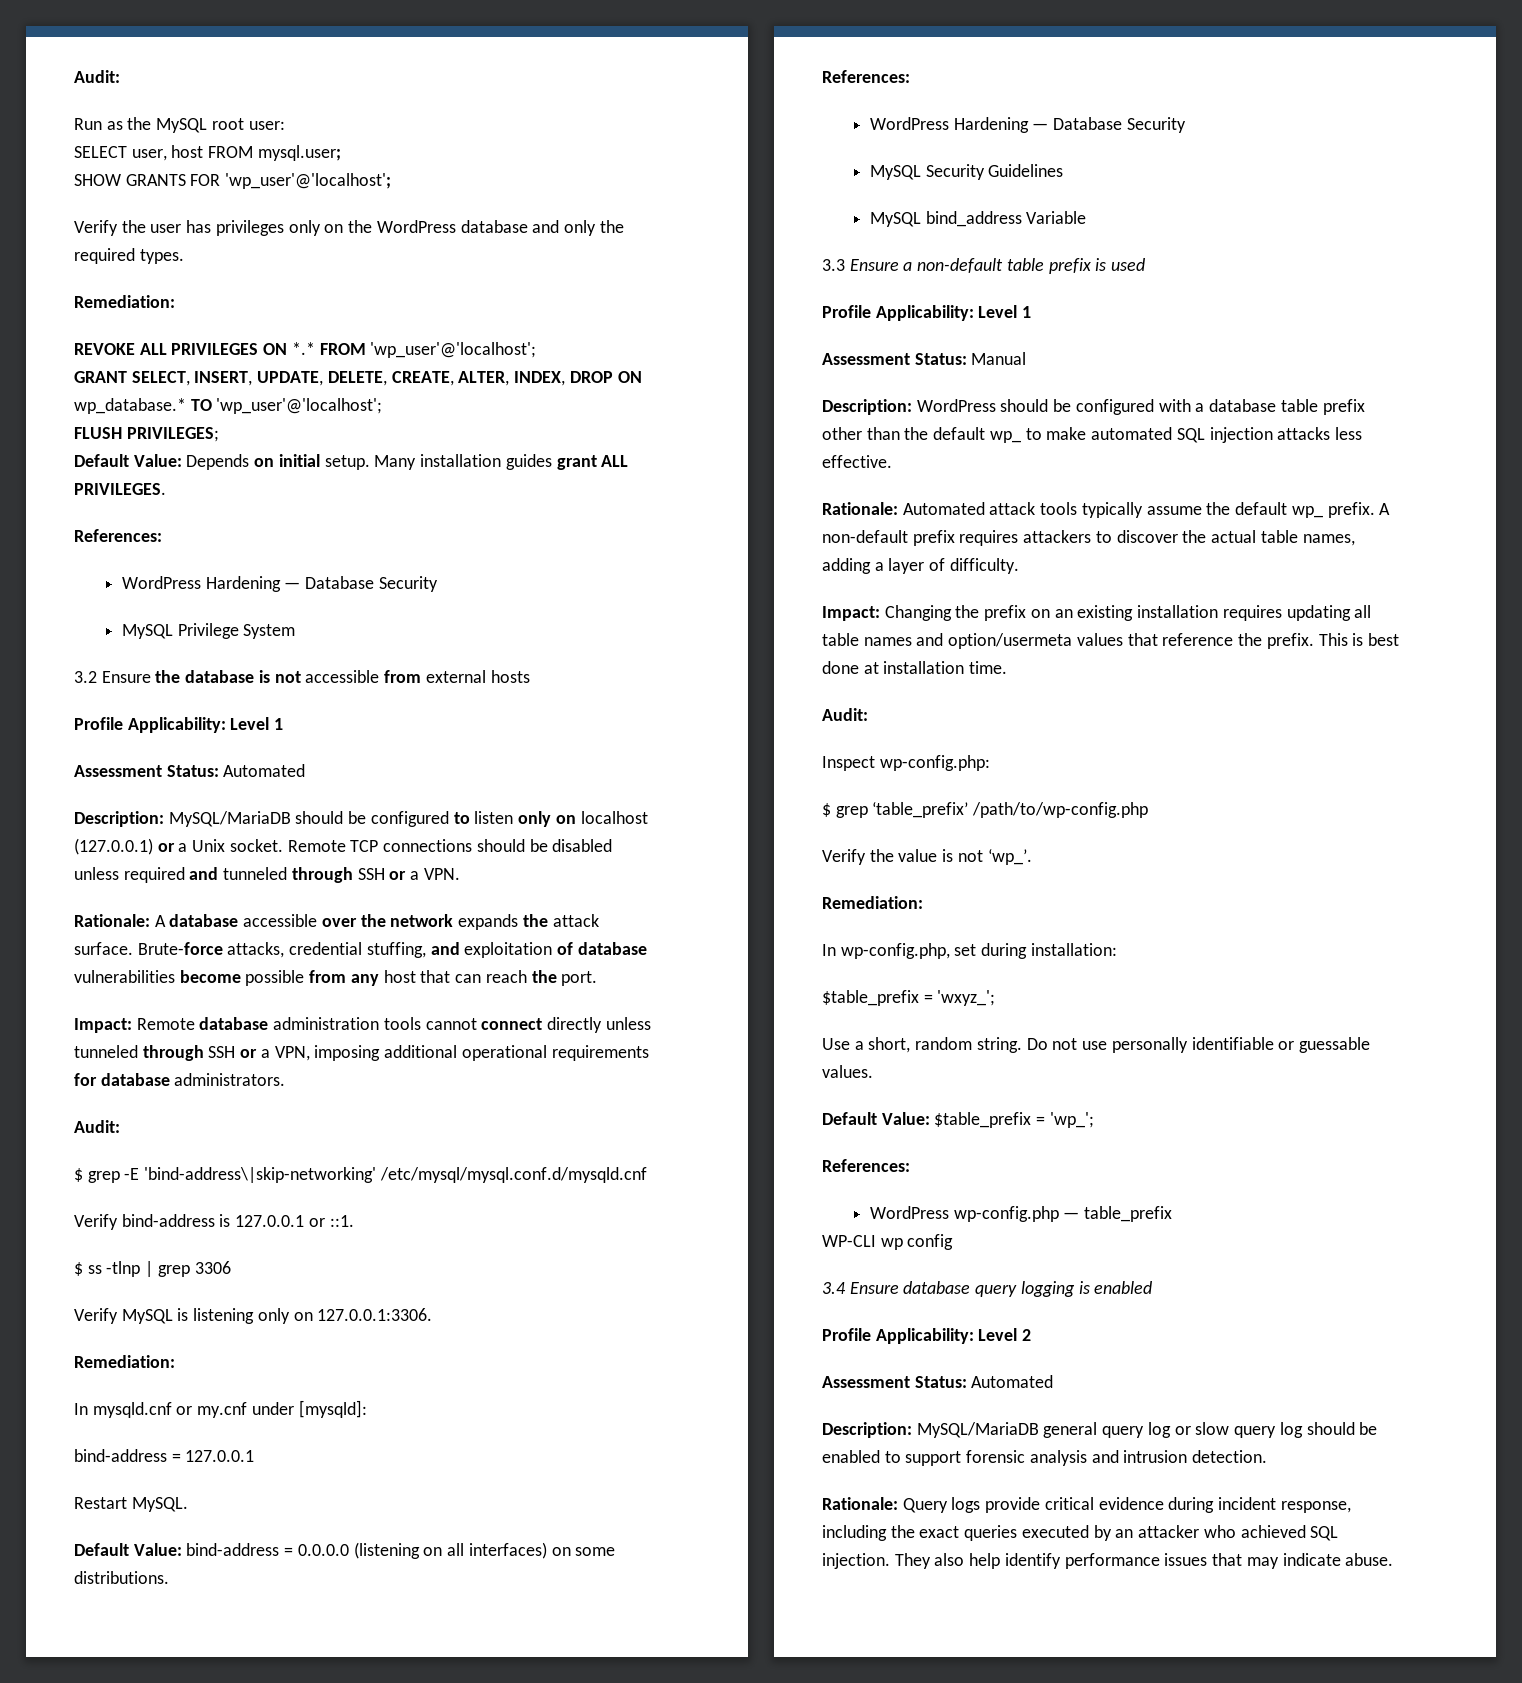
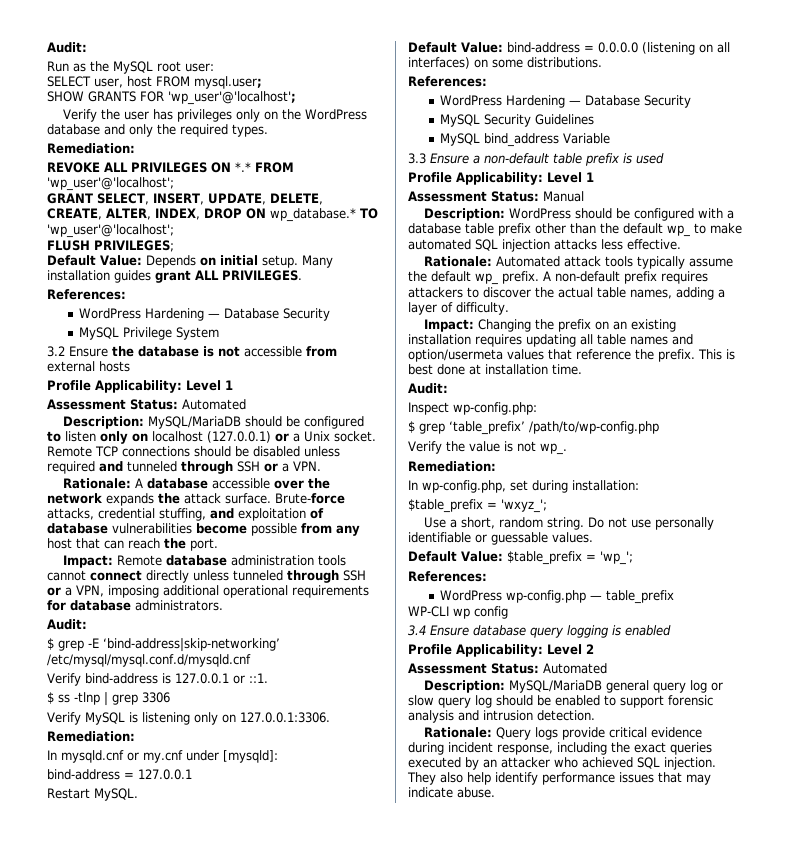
- $ grep -E 'bind-address\|skip-networking' /etc/mysql/mysql.conf.d/mysqld.cnf
+ $ grep -E ‘bind-address|skip-networking’ /etc/mysql/mysql.conf.d/mysqld.cnf
- Verify the value is not ‘wp_’.
+ Verify the value is not wp_.

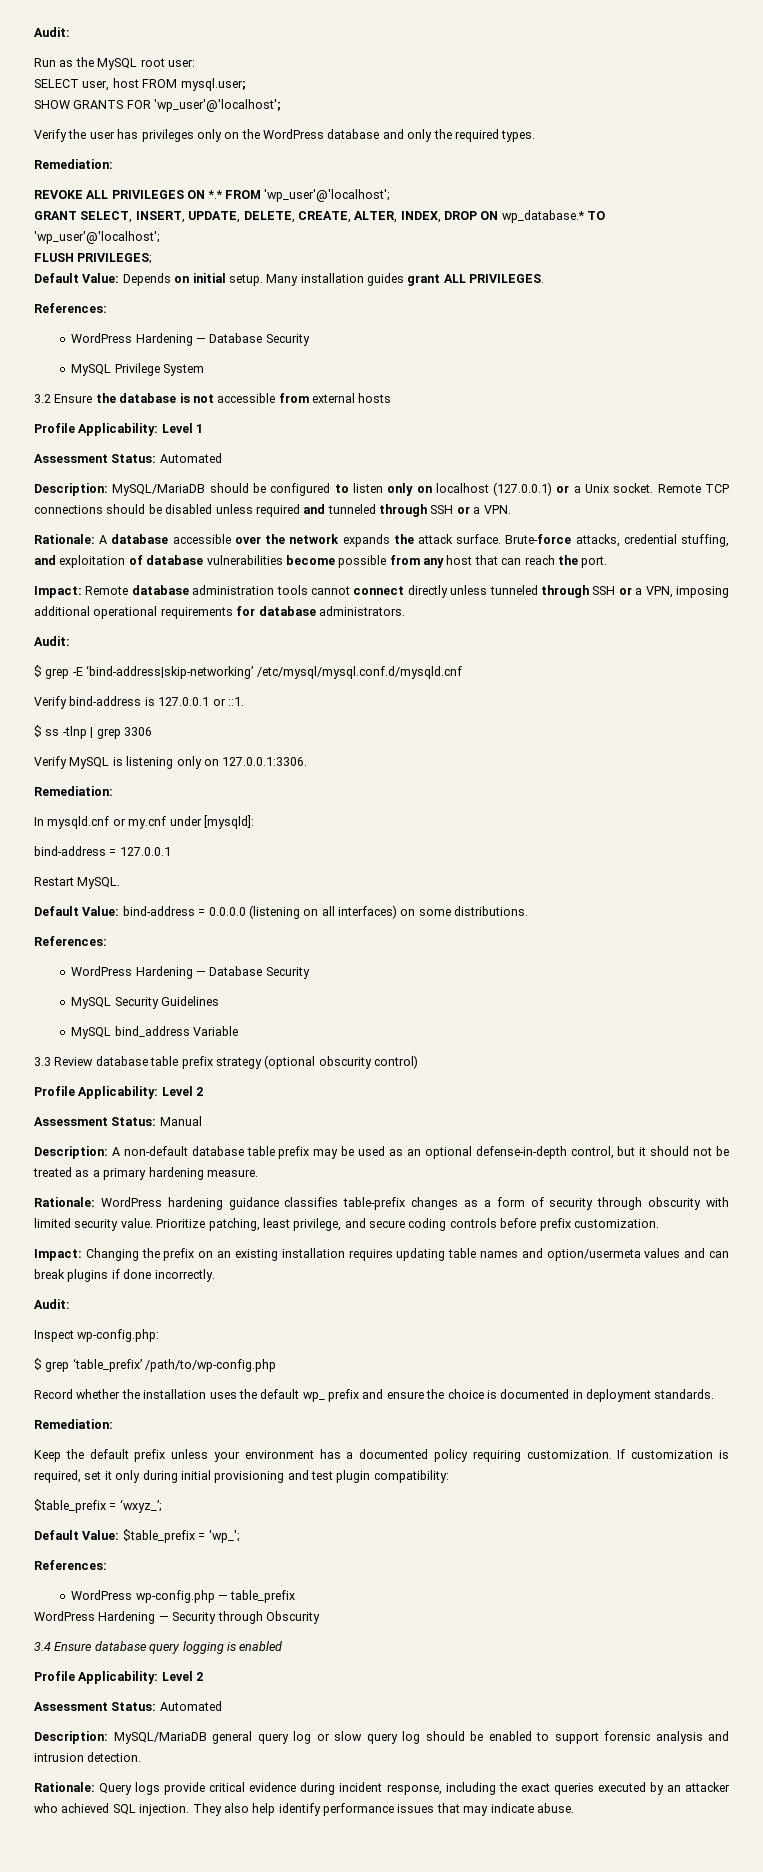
- 3.3 Ensure a non-default table prefix is used
- Profile Applicability: Level 1
+ 3.3 Review database table prefix strategy (optional obscurity control)
+ Profile Applicability: Level 2
- Description: WordPress should be configured with a database table prefix other than the default wp_ to make automated SQL injection attacks less effective.
- Rationale: Automated attack tools typically assume the default wp_ prefix. A non-default prefix requires attackers to discover the actual table names, adding a layer of difficulty.
+ Description: A non-default database table prefix may be used as an optional defense-in-depth control, but it should not be treated as a primary hardening measure.
+ Rationale: WordPress hardening guidance classifies table-prefix changes as a form of security through obscurity with limited security value. Prioritize patching, least privilege, and secure coding controls before prefix customization.
- Impact: Changing the prefix on an existing installation requires updating all table names and option/usermeta values that reference the prefix. This is best done at installation time.
+ Impact: Changing the prefix on an existing installation requires updating table names and option/usermeta values and can break plugins if done incorrectly.
- Verify the value is not wp_.
+ Record whether the installation uses the default wp_ prefix and ensure the choice is documented in deployment standards.
  Remediation:
- In wp-config.php, set during installation:
- $table_prefix = 'wxyz_';
- Use a short, random string. Do not use personally identifiable or guessable values.
+ Keep the default prefix unless your environment has a documented policy requiring customization. If customization is required, set it only during initial provisioning and test plugin compatibility:
+ $table_prefix = ‘wxyz_’;
- WP-CLI wp config
+ WordPress Hardening — Security through Obscurity

